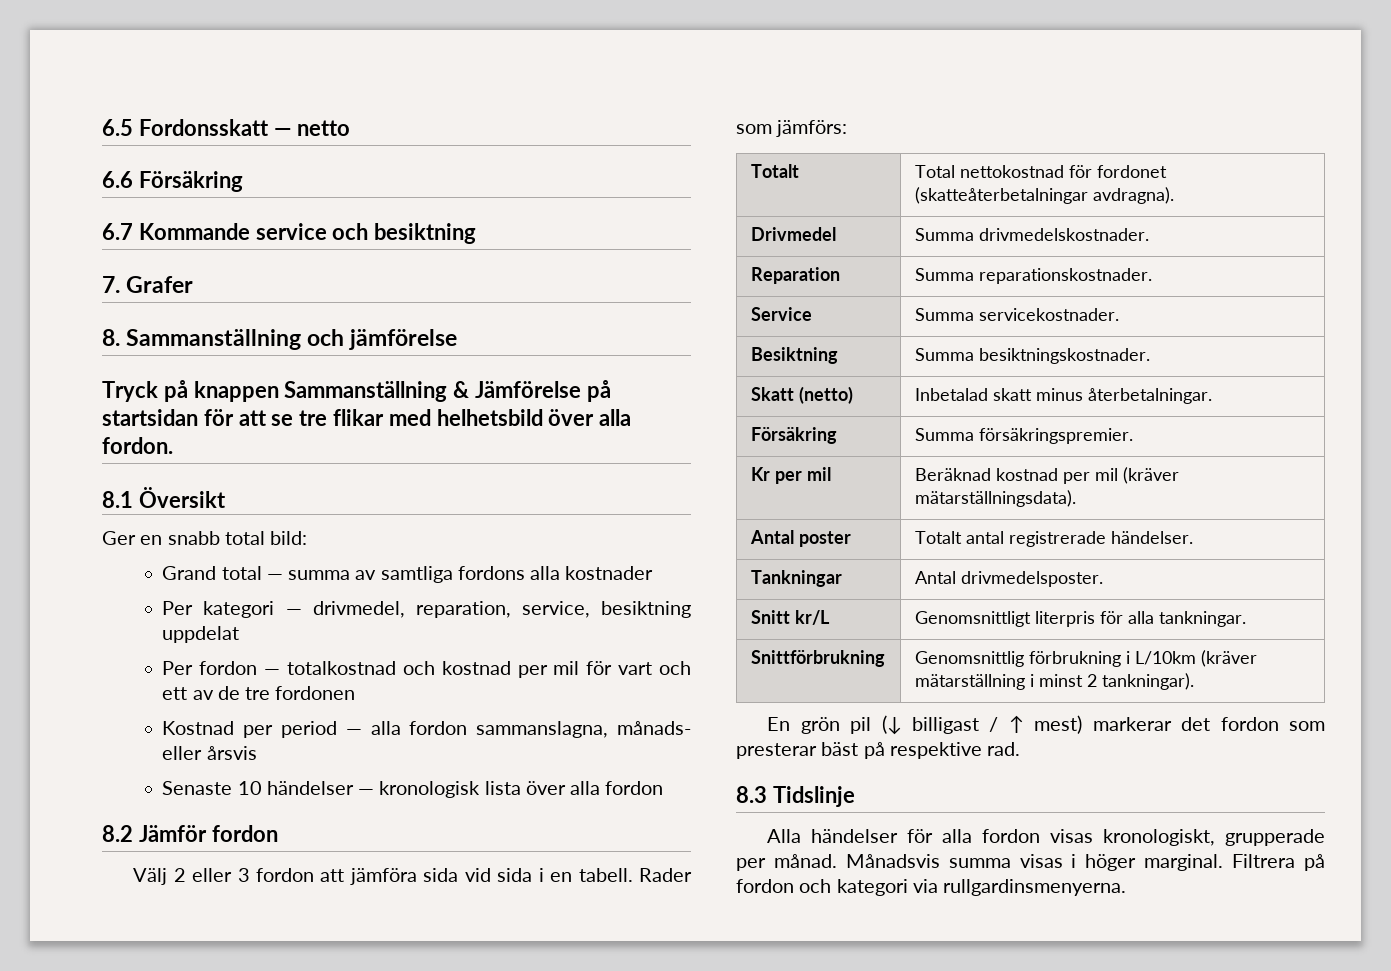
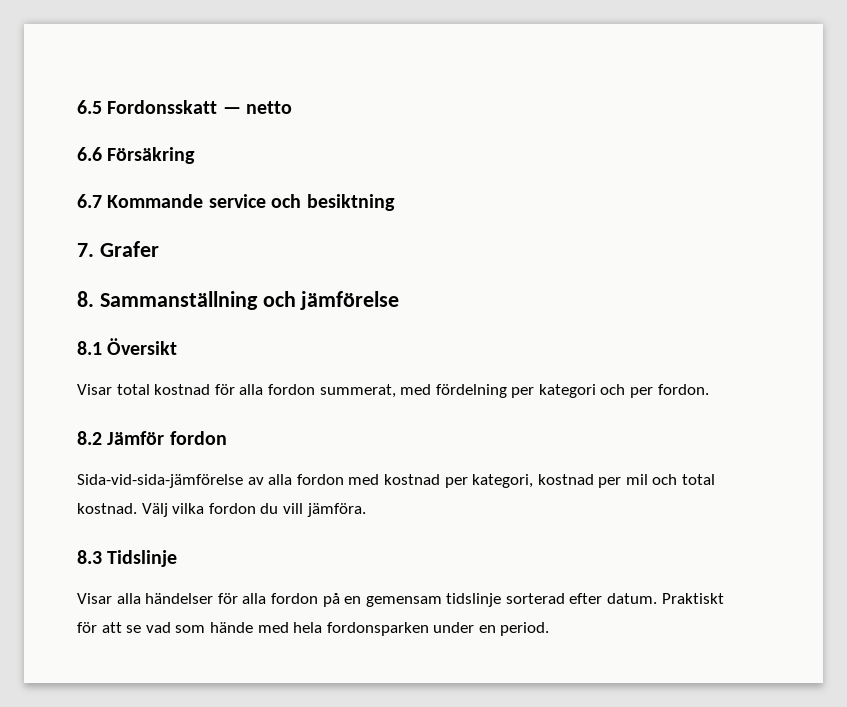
- Tryck på knappen Sammanställning & Jämförelse på startsidan för att se tre flikar med helhetsbild över alla fordon.
  8.1 Översikt
- Ger en snabb total bild:
- Grand total — summa av samtliga fordons alla kostnader
- Per kategori — drivmedel, reparation, service, besiktning uppdelat
- Per fordon — totalkostnad och kostnad per mil för vart och ett av de tre fordonen
- Kostnad per period — alla fordon sammanslagna, månads- eller årsvis
- Senaste 10 händelser — kronologisk lista över alla fordon
+ Visar total kostnad för alla fordon summerat, med fördelning per kategori och per fordon.
  8.2 Jämför fordon
- Välj 2 eller 3 fordon att jämföra sida vid sida i en tabell. Rader som jämförs:
- Totalt | Total nettokostnad för fordonet (skatteåterbetalningar avdragna).
- Drivmedel | Summa drivmedelskostnader.
- Reparation | Summa reparationskostnader.
- Service | Summa servicekostnader.
- Besiktning | Summa besiktningskostnader.
- Skatt (netto) | Inbetalad skatt minus återbetalningar.
- Försäkring | Summa försäkringspremier.
- Kr per mil | Beräknad kostnad per mil (kräver mätarställningsdata).
- Antal poster | Totalt antal registrerade händelser.
- Tankningar | Antal drivmedelsposter.
- Snitt kr/L | Genomsnittligt literpris för alla tankningar.
- Snittförbrukning | Genomsnittlig förbrukning i L/10km (kräver mätarställning i minst 2 tankningar).
- En grön pil (↓ billigast / ↑ mest) markerar det fordon som presterar bäst på respektive rad.
+ Sida-vid-sida-jämförelse av alla fordon med kostnad per kategori, kostnad per mil och total kostnad. Välj vilka fordon du vill jämföra.
- Alla händelser för alla fordon visas kronologiskt, grupperade per månad. Månadsvis summa visas i höger marginal. Filtrera på fordon och kategori via rullgardinsmenyerna.
+ Visar alla händelser för alla fordon på en gemensam tidslinje sorterad efter datum. Praktiskt för att se vad som hände med hela fordonsparken under en period.

